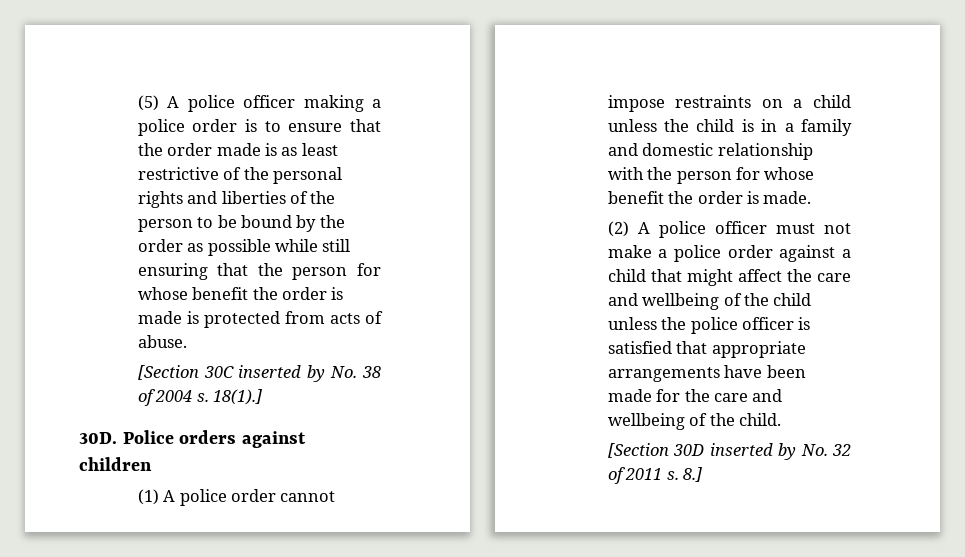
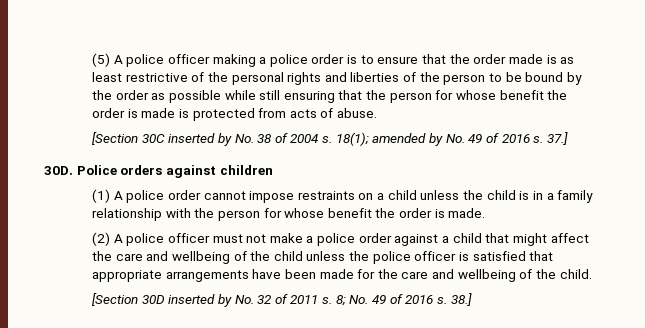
- 18(1).]
+ 18(1); amended by No. 49 of 2016 s. 37.]
- (1) A police order cannot impose restraints on a child unless the child is in a family and domestic relationship with the person for whose benefit the order is made.
+ (1) A police order cannot impose restraints on a child unless the child is in a family relationship with the person for whose benefit the order is made.
- 8.]
+ 8; No. 49 of 2016 s. 38.]

